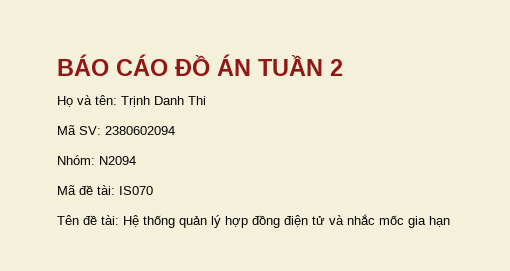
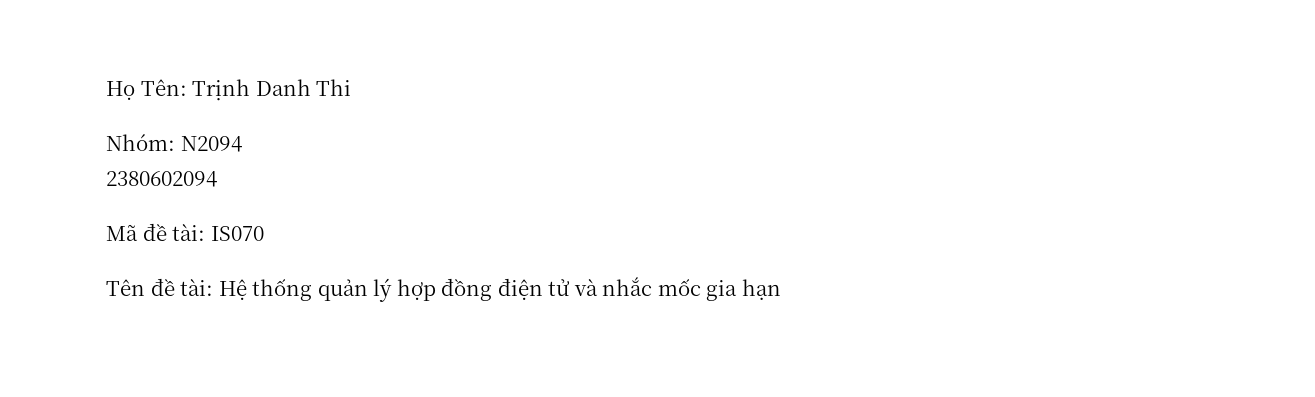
- BÁO CÁO ĐỒ ÁN TUẦN 2
- Họ và tên: Trịnh Danh Thi
+ Họ Tên: Trịnh Danh Thi
- Mã SV: 2380602094
+ 2380602094

